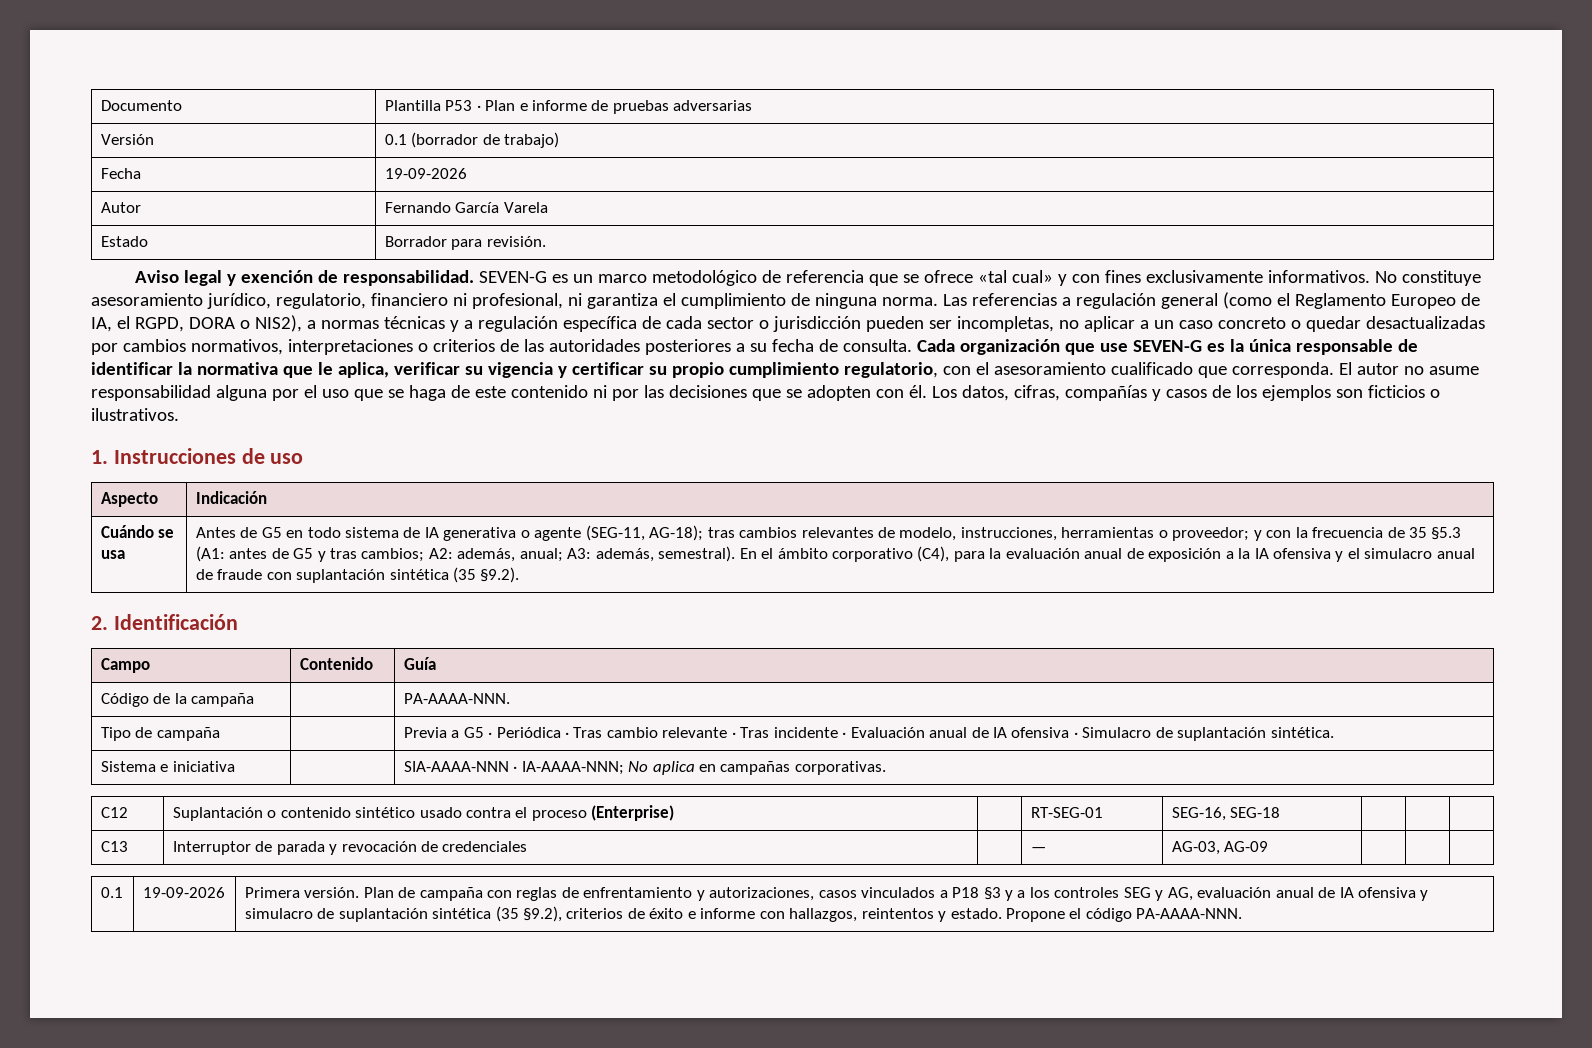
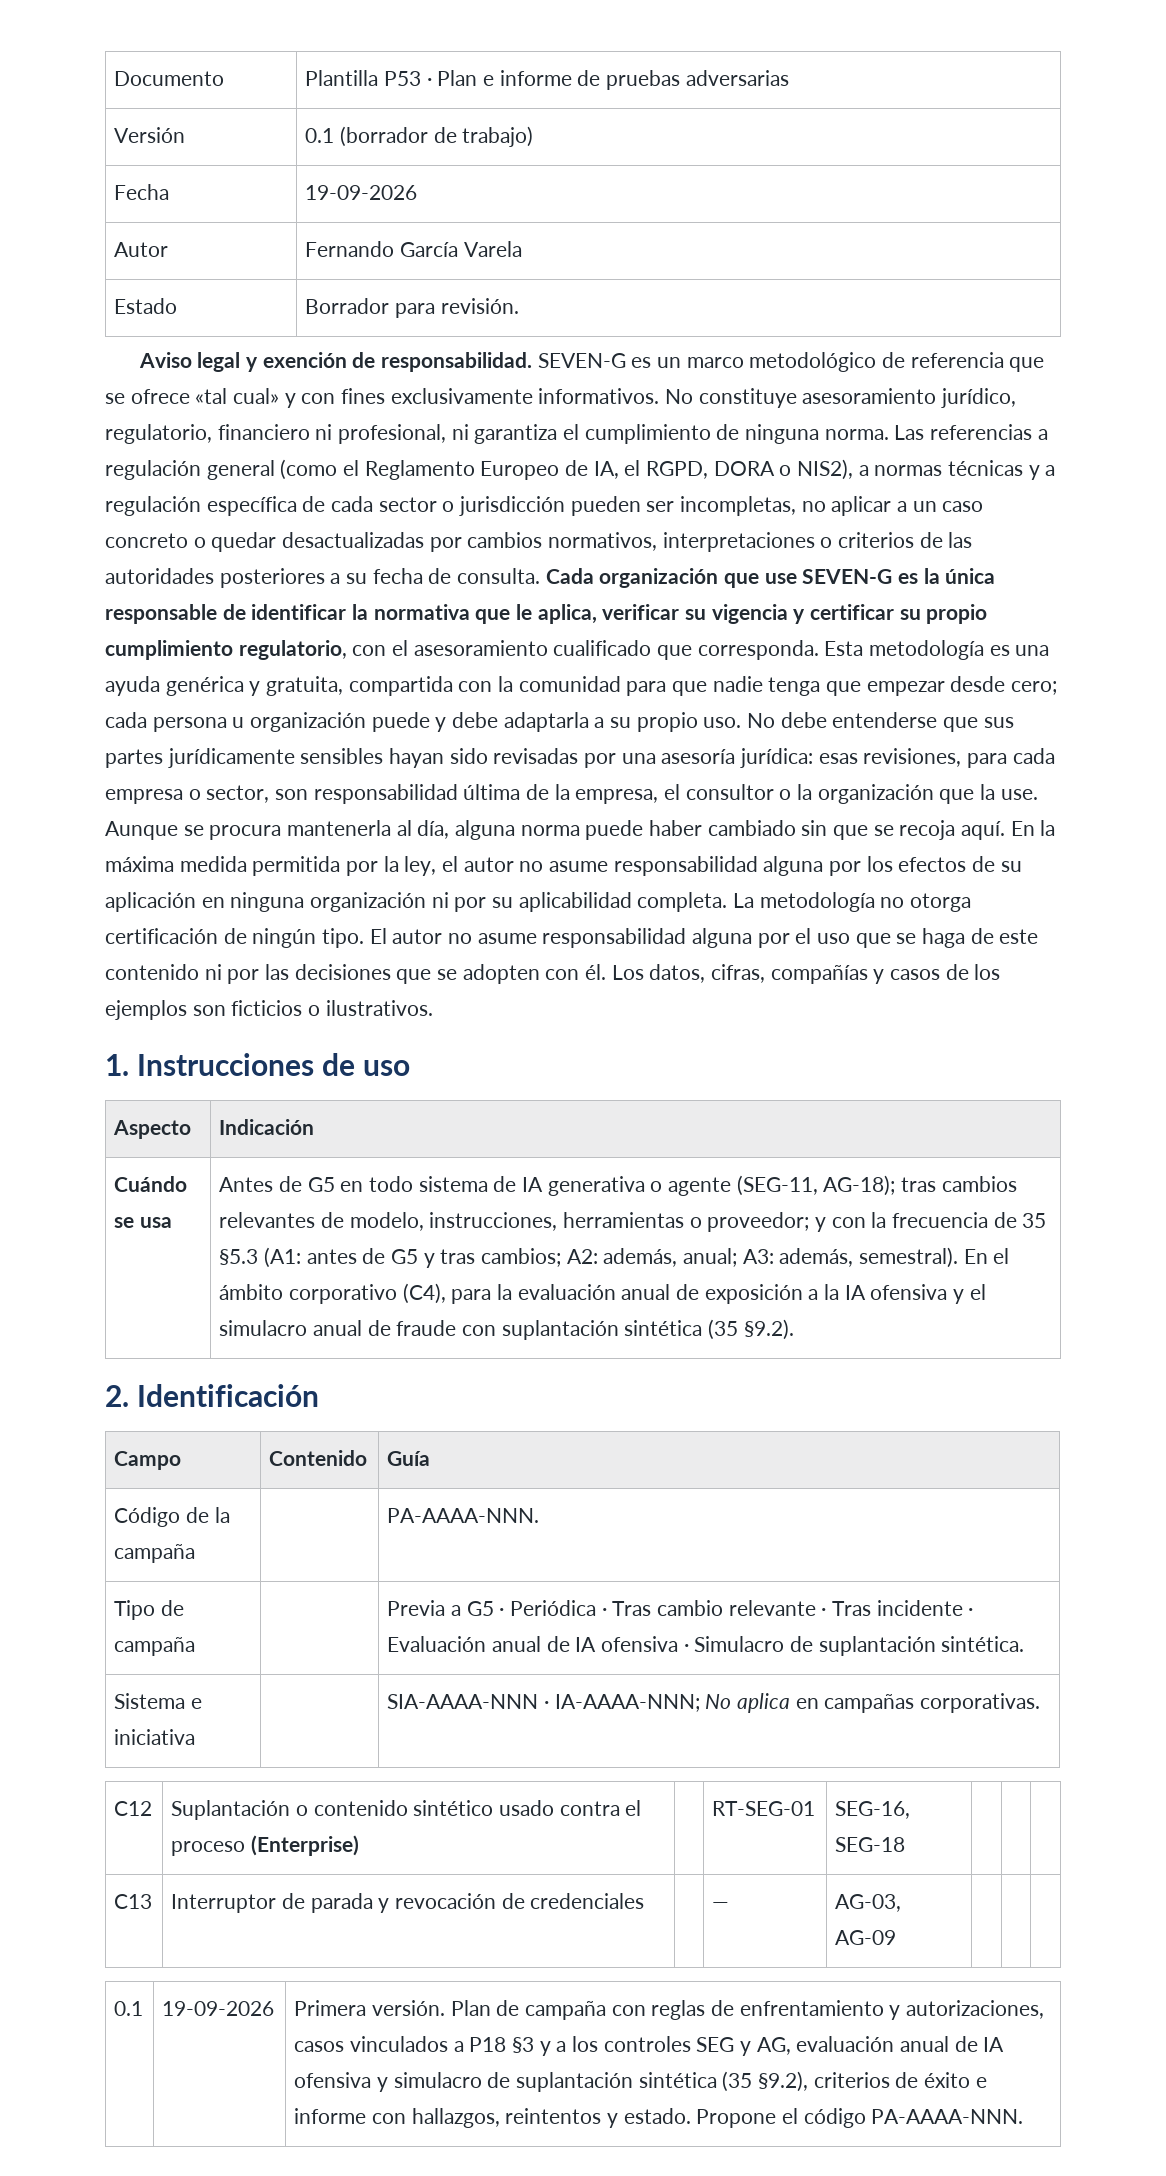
+ Esta metodología es una ayuda genérica y gratuita, compartida con la comunidad para que nadie tenga que empezar desde cero; cada persona u organización puede y debe adaptarla a su propio uso. No debe entenderse que sus partes jurídicamente sensibles hayan sido revisadas por una asesoría jurídica: esas revisiones, para cada empresa o sector, son responsabilidad última de la empresa, el consultor o la organización que la use. Aunque se procura mantenerla al día, alguna norma puede haber cambiado sin que se recoja aquí. En la máxima medida permitida por la ley, el autor no asume responsabilidad alguna por los efectos de su aplicación en ninguna organización ni por su aplicabilidad completa. La metodología no otorga certificación de ningún tipo.

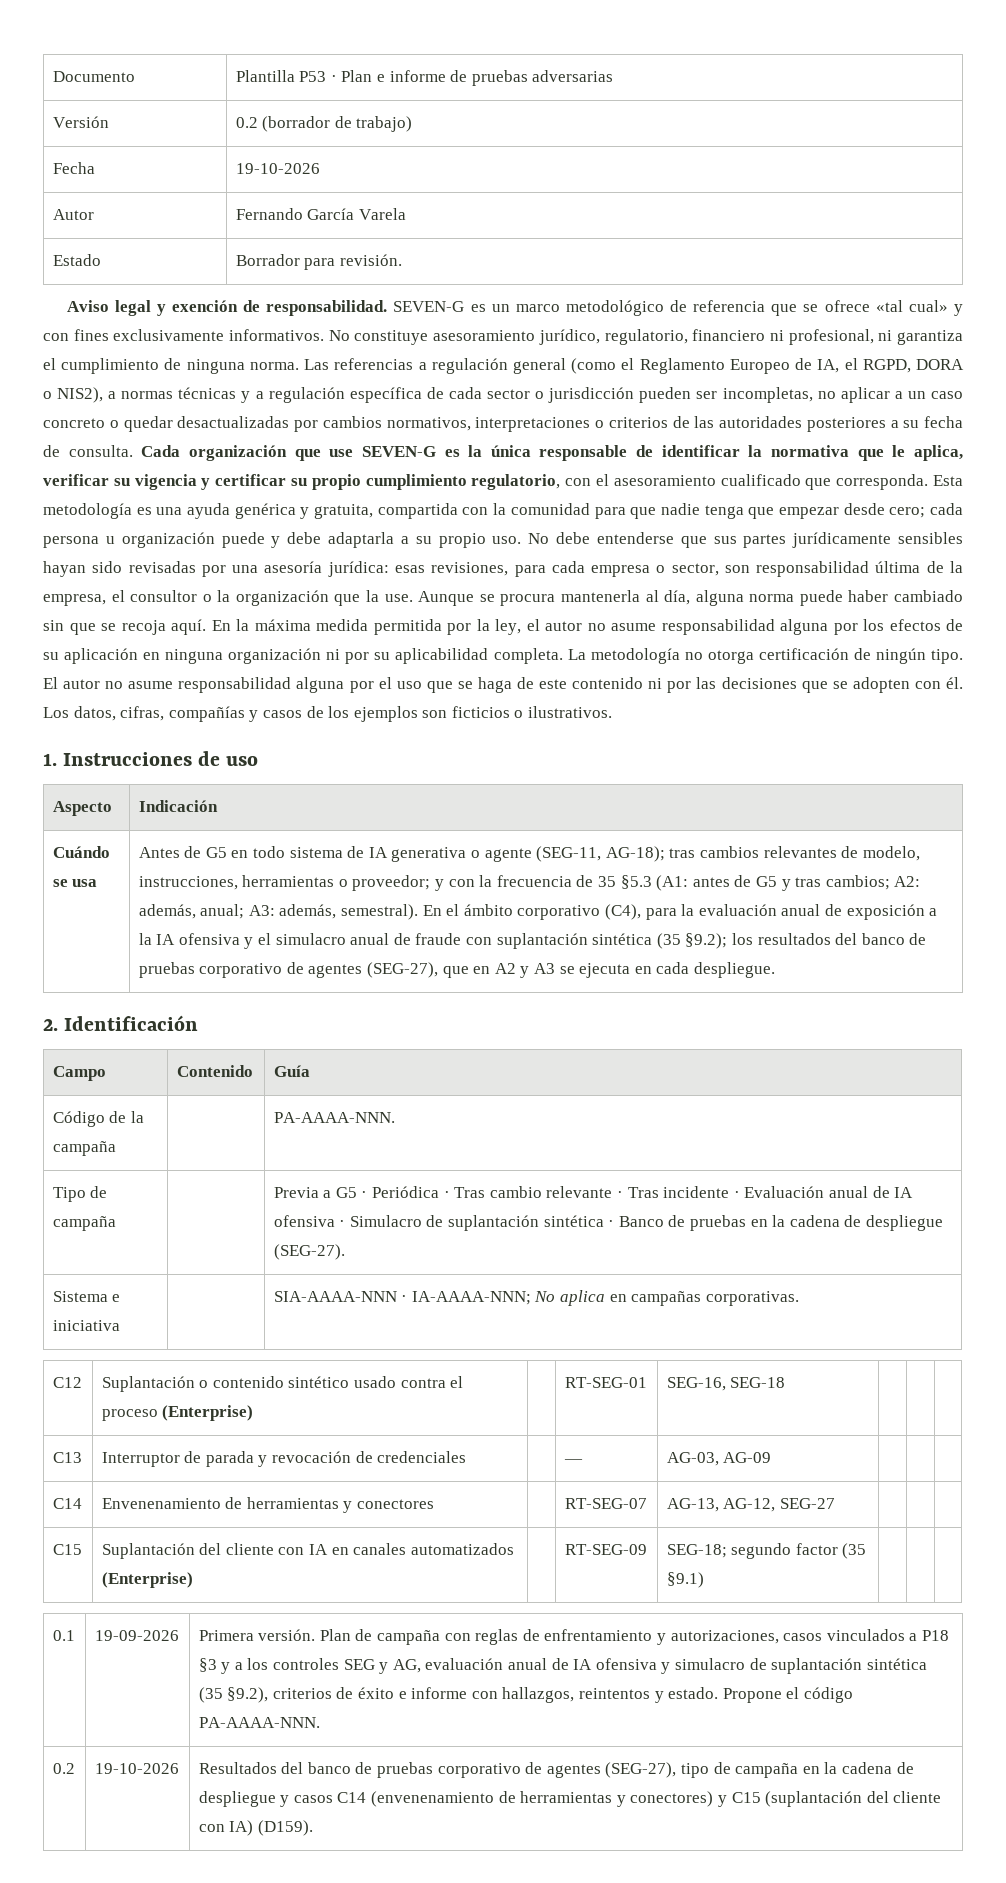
- Versión | 0.1 (borrador de trabajo)
+ Versión | 0.2 (borrador de trabajo)
- Fecha | 19-09-2026
+ Fecha | 19-10-2026
- En el ámbito corporativo (C4), para la evaluación anual de exposición a la IA ofensiva y el simulacro anual de fraude con suplantación sintética (35 §9.2).
+ En el ámbito corporativo (C4), para la evaluación anual de exposición a la IA ofensiva y el simulacro anual de fraude con suplantación sintética (35 §9.2); los resultados del banco de pruebas corporativo de agentes (SEG-27), que en A2 y A3 se ejecuta en cada despliegue.
- Tipo de campaña | | Previa a G5 · Periódica · Tras cambio relevante · Tras incidente · Evaluación anual de IA ofensiva · Simulacro de suplantación sintética.
+ Tipo de campaña | | Previa a G5 · Periódica · Tras cambio relevante · Tras incidente · Evaluación anual de IA ofensiva · Simulacro de suplantación sintética · Banco de pruebas en la cadena de despliegue (SEG-27).
+ C14 | Envenenamiento de herramientas y conectores | | RT-SEG-07 | AG-13, AG-12, SEG-27 | | |
+ C15 | Suplantación del cliente con IA en canales automatizados (Enterprise) | | RT-SEG-09 | SEG-18; segundo factor (35 §9.1) | | |
+ 0.2 | 19-10-2026 | Resultados del banco de pruebas corporativo de agentes (SEG-27), tipo de campaña en la cadena de despliegue y casos C14 (envenenamiento de herramientas y conectores) y C15 (suplantación del cliente con IA) (D159).

